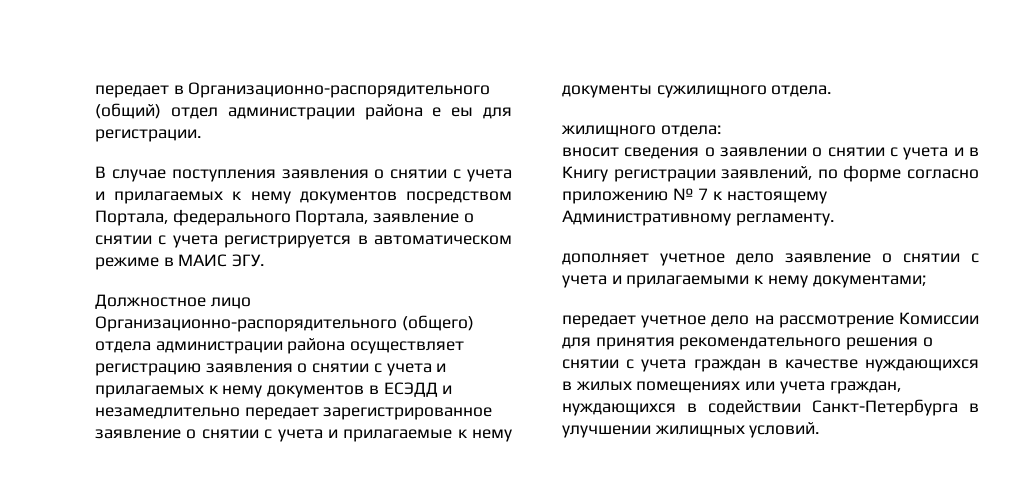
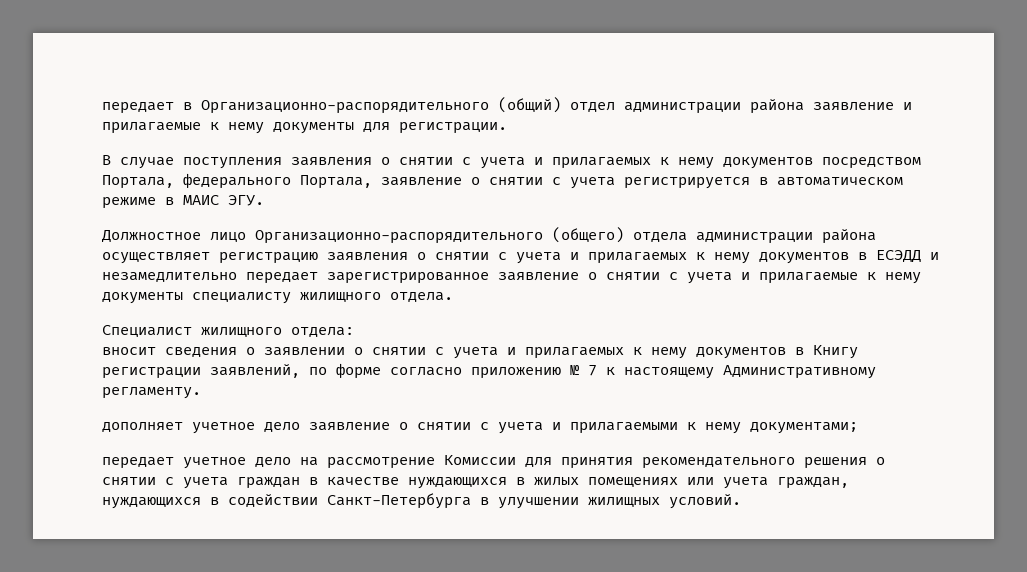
- передает в Организационно-распорядительного (общий) отдел администрации района е еы для регистрации.
+ передает в Организационно-распорядительного (общий) отдел администрации района заявление и прилагаемые к нему документы для регистрации.
- Должностное лицо Организационно-распорядительного (общего) отдела администрации района осуществляет регистрацию заявления о снятии с учета и прилагаемых к нему документов в ЕСЭДД и незамедлительно передает зарегистрированное заявление о снятии с учета и прилагаемые к нему документы сужилищного отдела.
+ Должностное лицо Организационно-распорядительного (общего) отдела администрации района осуществляет регистрацию заявления о снятии с учета и прилагаемых к нему документов в ЕСЭДД и незамедлительно передает зарегистрированное заявление о снятии с учета и прилагаемые к нему документы специалисту жилищного отдела.
- жилищного отдела:
+ Специалист жилищного отдела:
- вносит сведения о заявлении о снятии с учета и в Книгу регистрации заявлений, по форме согласно приложению № 7 к настоящему Административному регламенту.
+ вносит сведения о заявлении о снятии с учета и прилагаемых к нему документов в Книгу регистрации заявлений, по форме согласно приложению № 7 к настоящему Административному регламенту.

